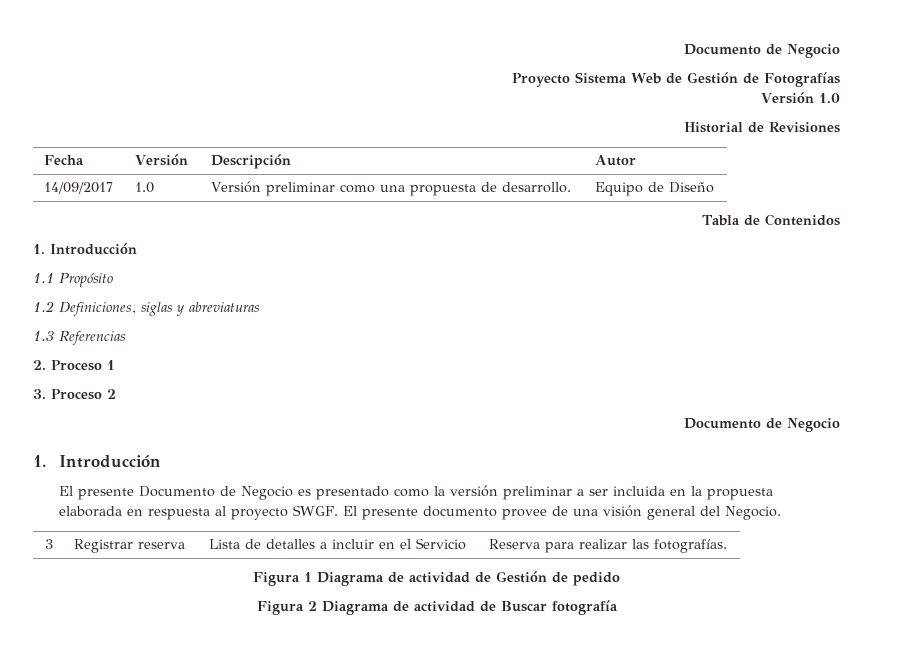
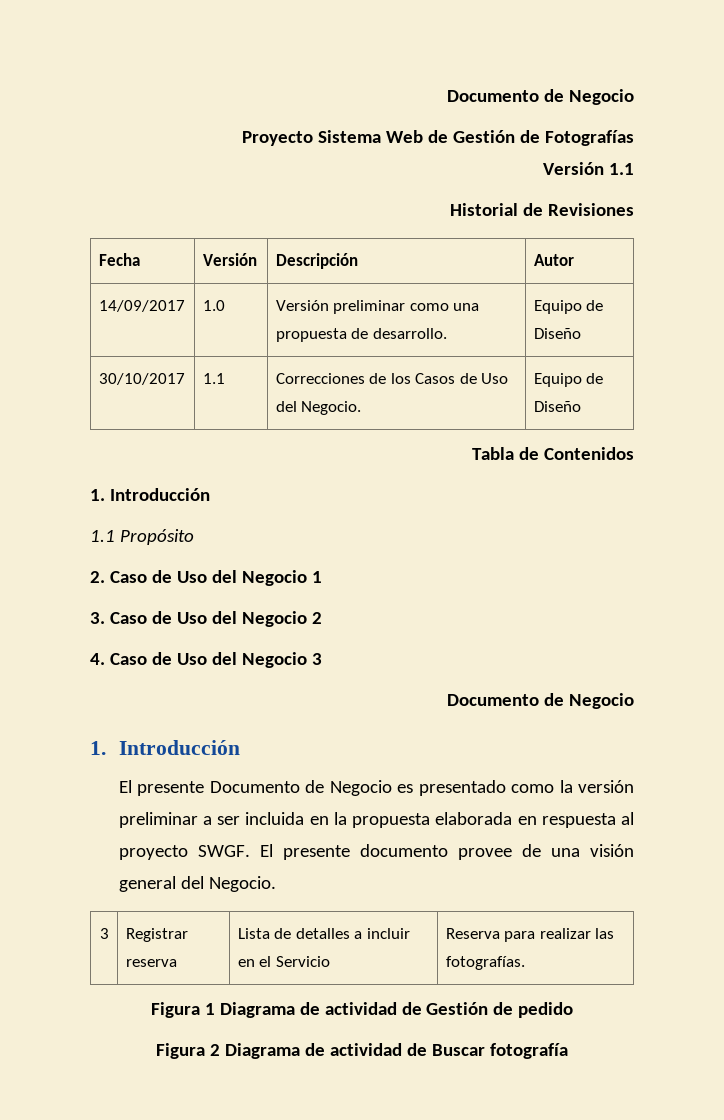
- Versión 1.0
+ Versión 1.1
+ 30/10/2017 | 1.1 | Correcciones de los Casos de Uso del Negocio. | Equipo de Diseño
- 1.2 Definiciones, siglas y abreviaturas
- 1.3 Referencias
- 2. Proceso 1
- 3. Proceso 2
+ 2. Caso de Uso del Negocio 1
+ 3. Caso de Uso del Negocio 2
+ 4. Caso de Uso del Negocio 3

